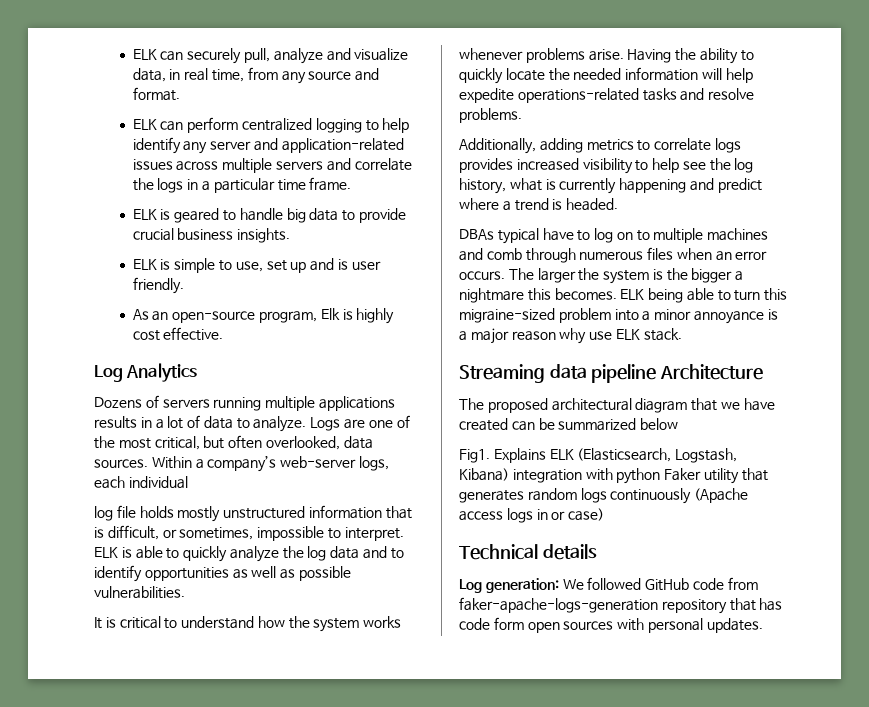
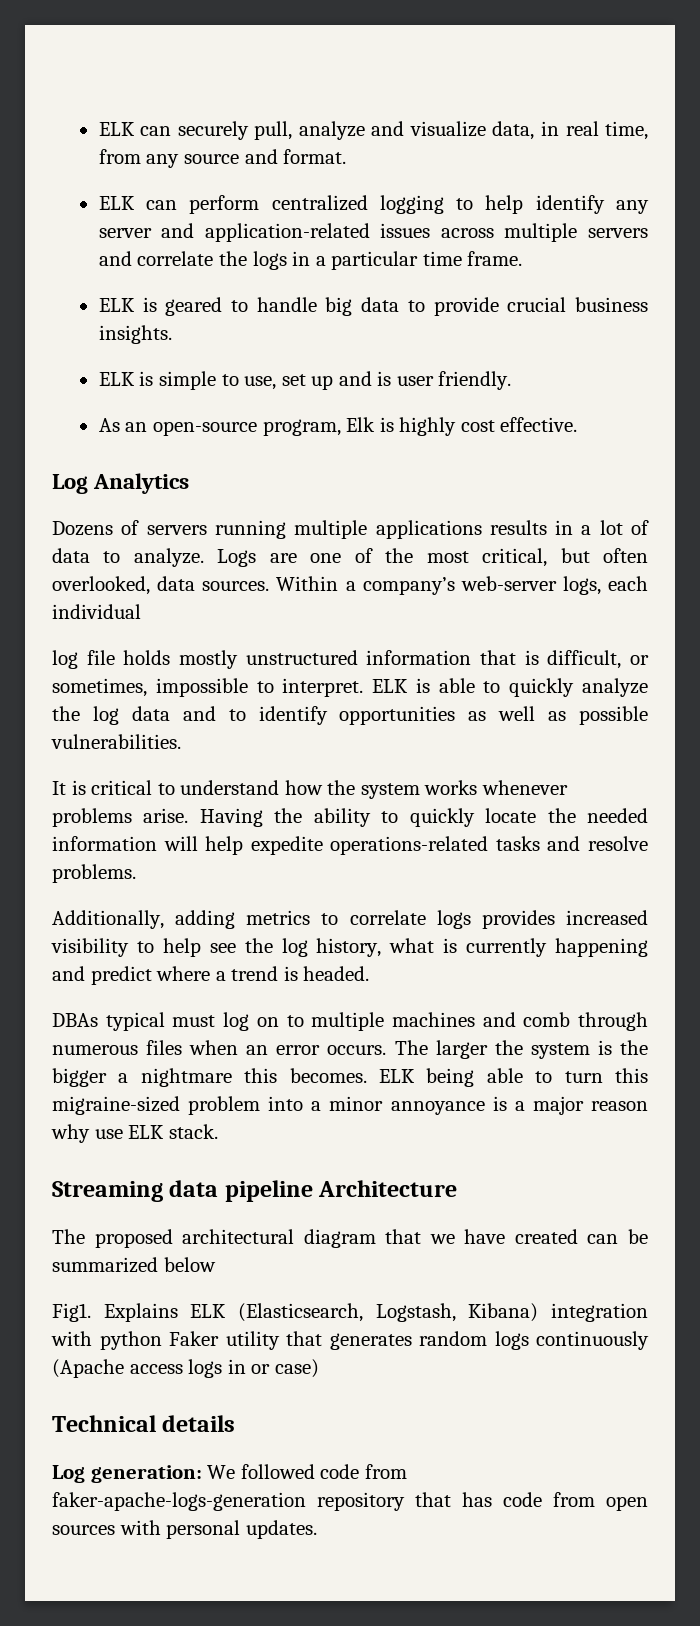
- DBAs typical have to log on to multiple machines and comb through numerous files when an error occurs.
+ DBAs typical must log on to multiple machines and comb through numerous files when an error occurs.
- Log generation: We followed GitHub code from faker-apache-logs-generation repository that has code form open sources with personal updates.
+ Log generation: We followed code from faker-apache-logs-generation repository that has code from open sources with personal updates.

